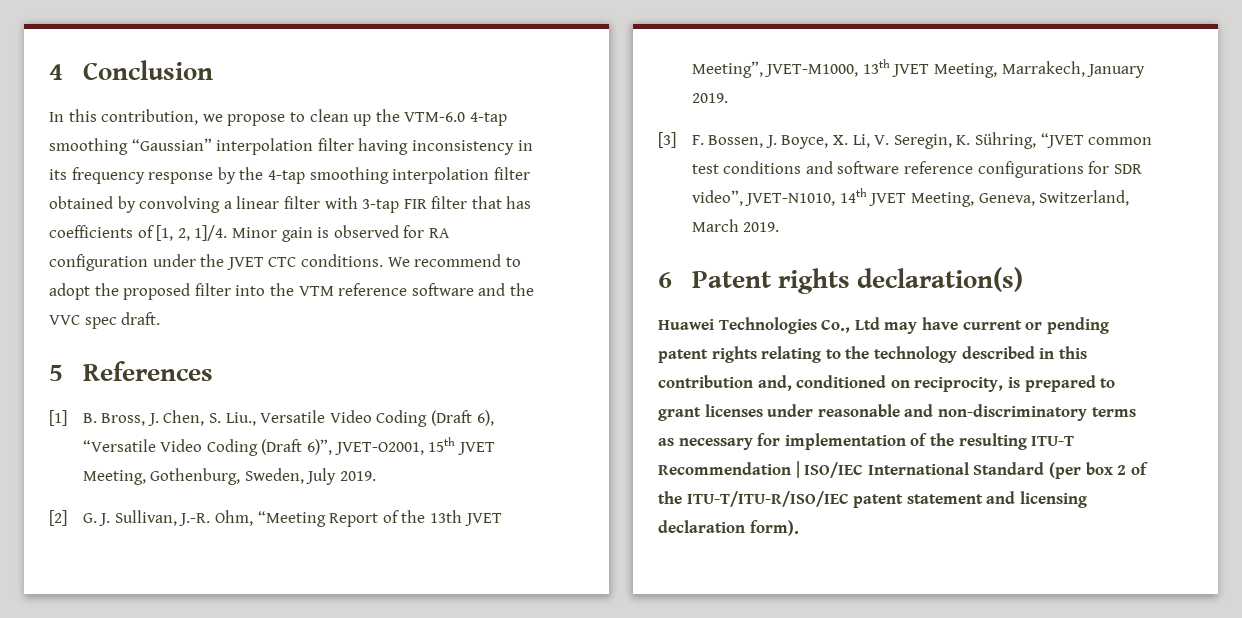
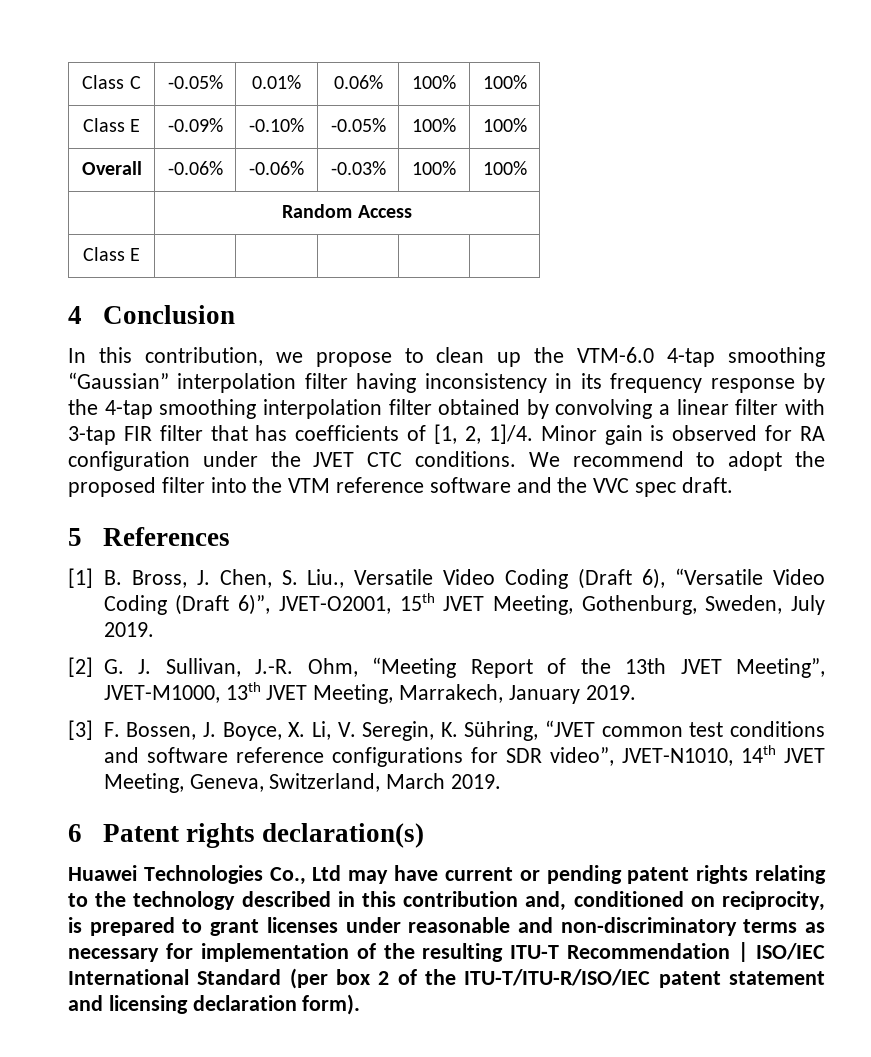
+ Class C | -0.05% | 0.01% | 0.06% | 100% | 100%
+ Class E | -0.09% | -0.10% | -0.05% | 100% | 100%
+ Overall | -0.06% | -0.06% | -0.03% | 100% | 100%
+ | Random Access
+ Class E | | | | |

